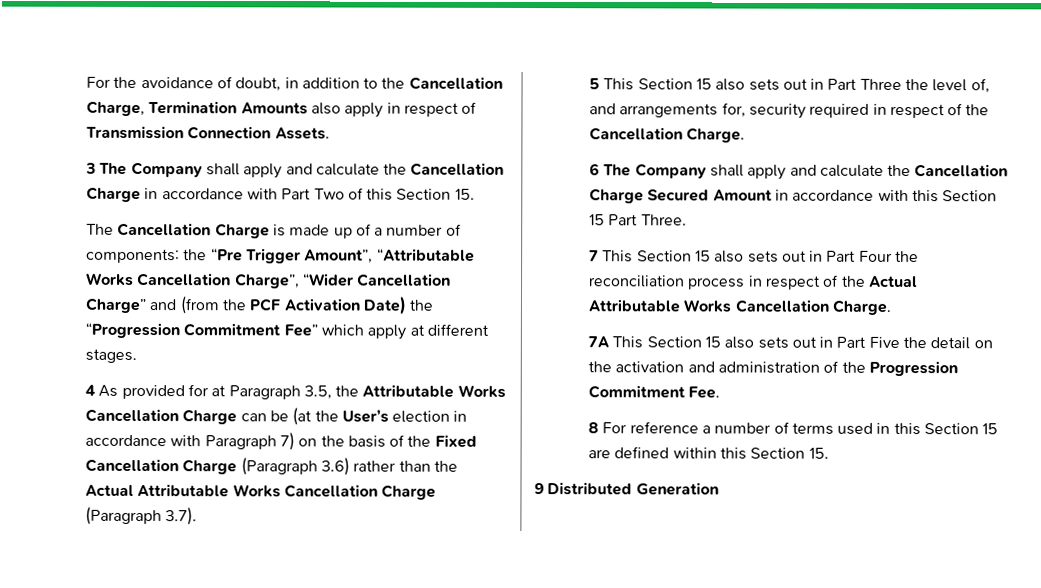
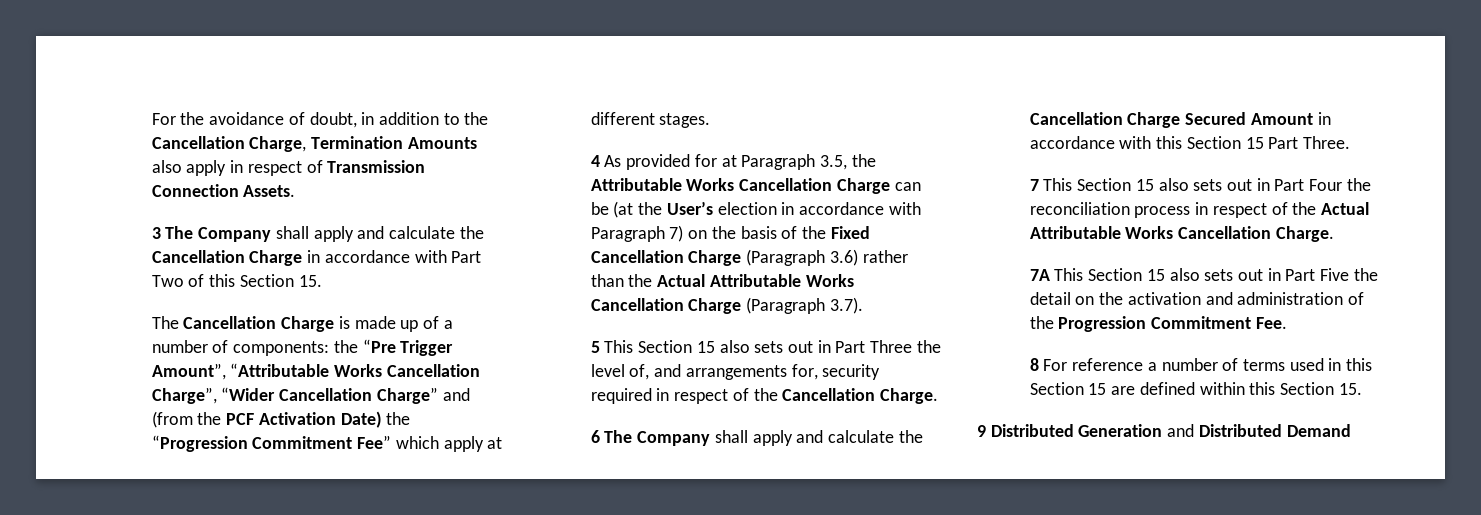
- 9 Distributed Generation
+ 9 Distributed Generation and Distributed Demand

